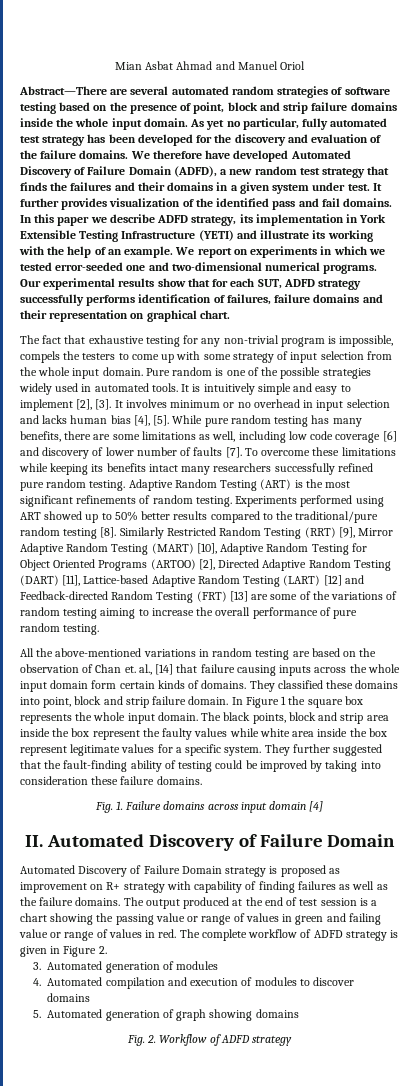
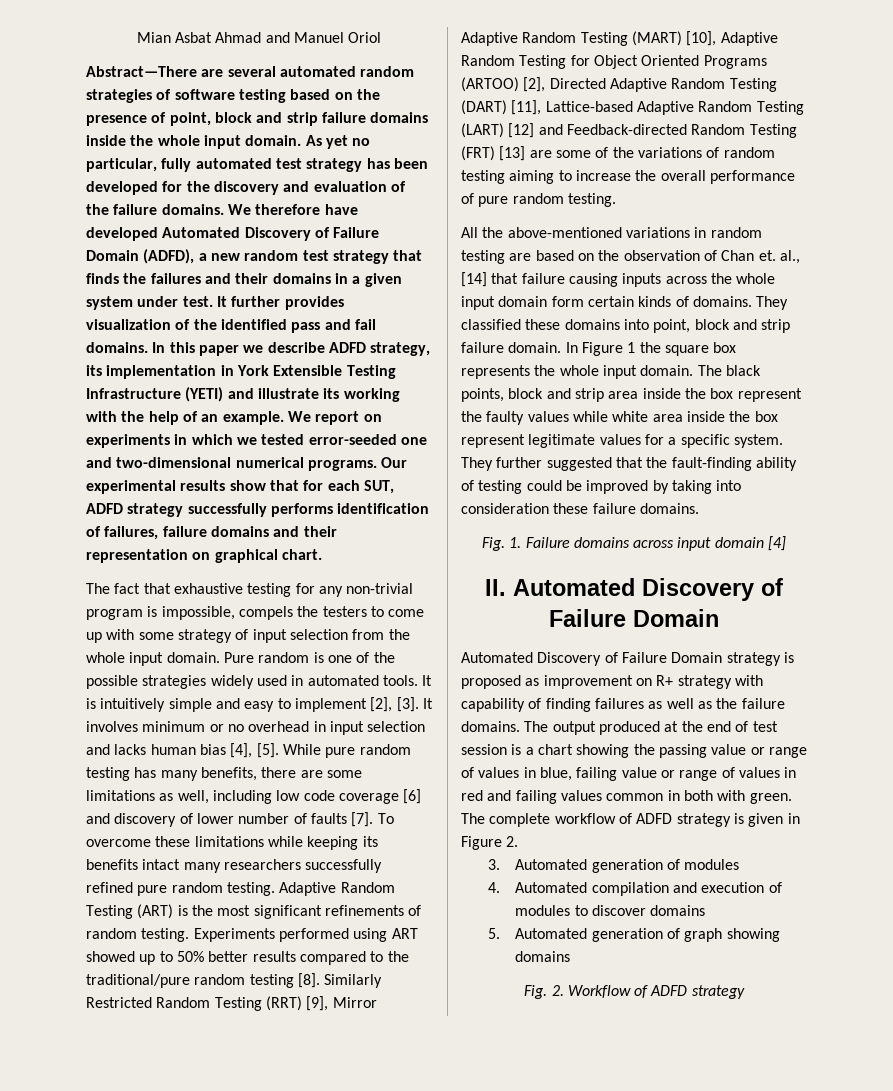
- The output produced at the end of test session is a chart showing the passing value or range of values in green and failing value or range of values in red.
+ The output produced at the end of test session is a chart showing the passing value or range of values in blue, failing value or range of values in red and failing values common in both with green.

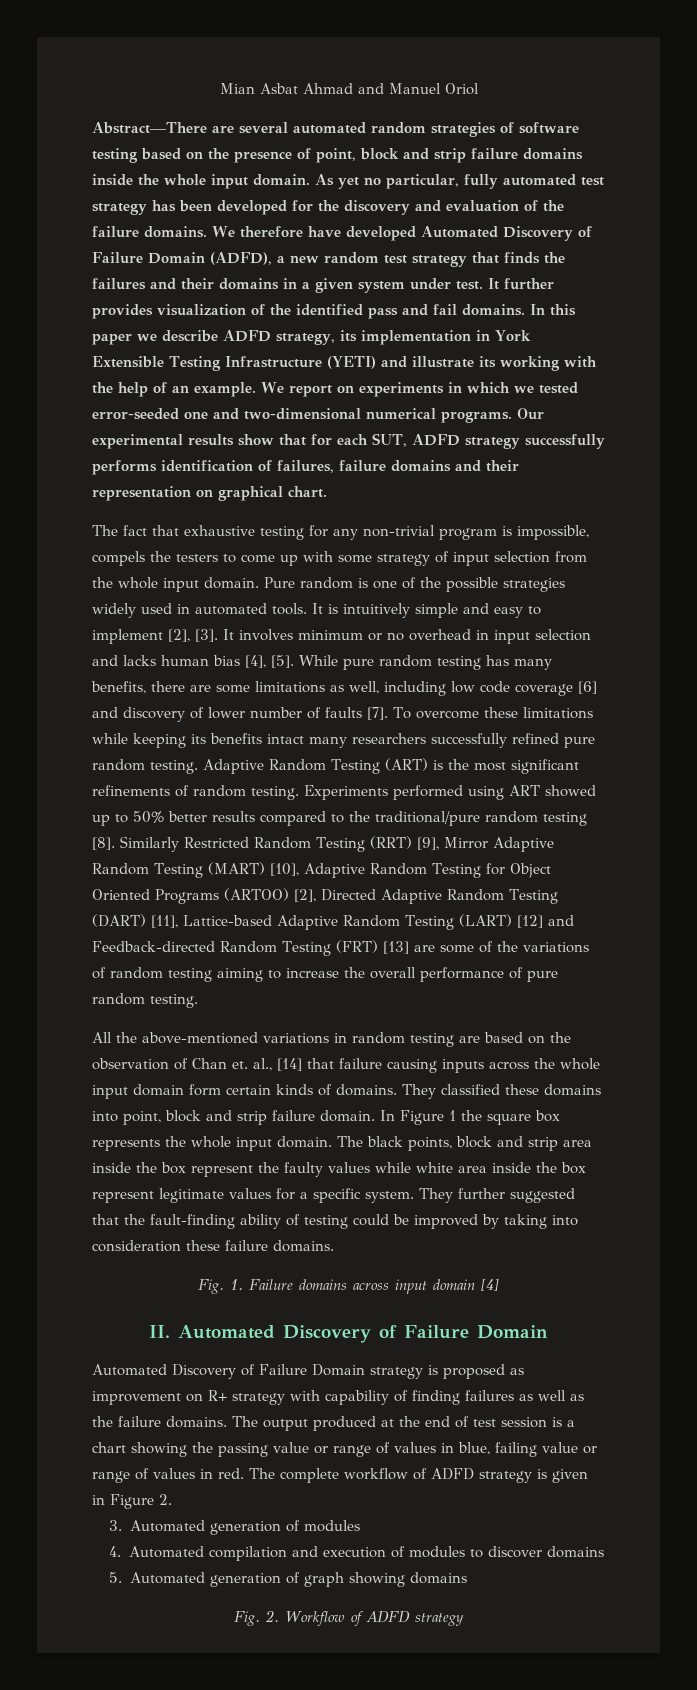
- The output produced at the end of test session is a chart showing the passing value or range of values in blue, failing value or range of values in red and failing values common in both with green.
+ The output produced at the end of test session is a chart showing the passing value or range of values in blue, failing value or range of values in red.

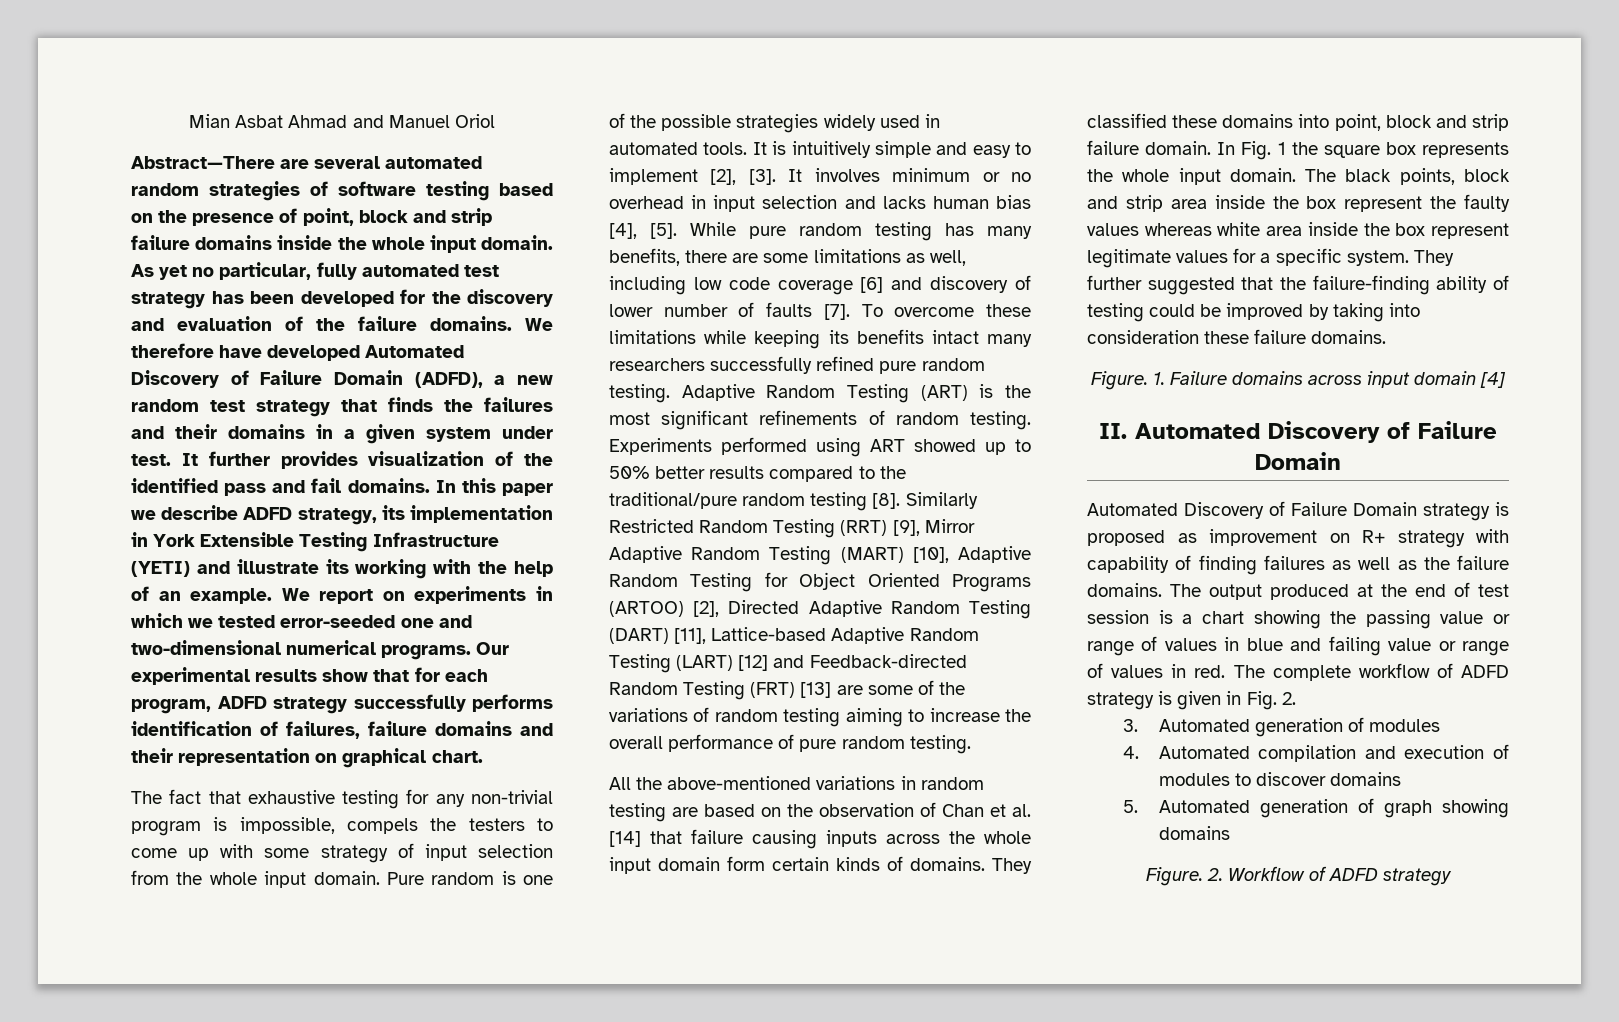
- Our experimental results show that for each SUT, ADFD strategy successfully performs identification of failures, failure domains and their representation on graphical chart.
+ Our experimental results show that for each program, ADFD strategy successfully performs identification of failures, failure domains and their representation on graphical chart.
- All the above-mentioned variations in random testing are based on the observation of Chan et. al., [14] that failure causing inputs across the whole input domain form certain kinds of domains.
+ All the above-mentioned variations in random testing are based on the observation of Chan et al. [14] that failure causing inputs across the whole input domain form certain kinds of domains.
- In Figure 1 the square box represents the whole input domain.
+ In Fig. 1 the square box represents the whole input domain.
- The black points, block and strip area inside the box represent the faulty values while white area inside the box represent legitimate values for a specific system.
+ The black points, block and strip area inside the box represent the faulty values whereas white area inside the box represent legitimate values for a specific system.
- They further suggested that the fault-finding ability of testing could be improved by taking into consideration these failure domains.
+ They further suggested that the failure-finding ability of testing could be improved by taking into consideration these failure domains.
- Fig. 1. Failure domains across input domain [4]
+ Figure. 1. Failure domains across input domain [4]
- The output produced at the end of test session is a chart showing the passing value or range of values in blue, failing value or range of values in red.
+ The output produced at the end of test session is a chart showing the passing value or range of values in blue and failing value or range of values in red.
- The complete workflow of ADFD strategy is given in Figure 2.
+ The complete workflow of ADFD strategy is given in Fig. 2.
- Fig. 2. Workflow of ADFD strategy
+ Figure. 2. Workflow of ADFD strategy

